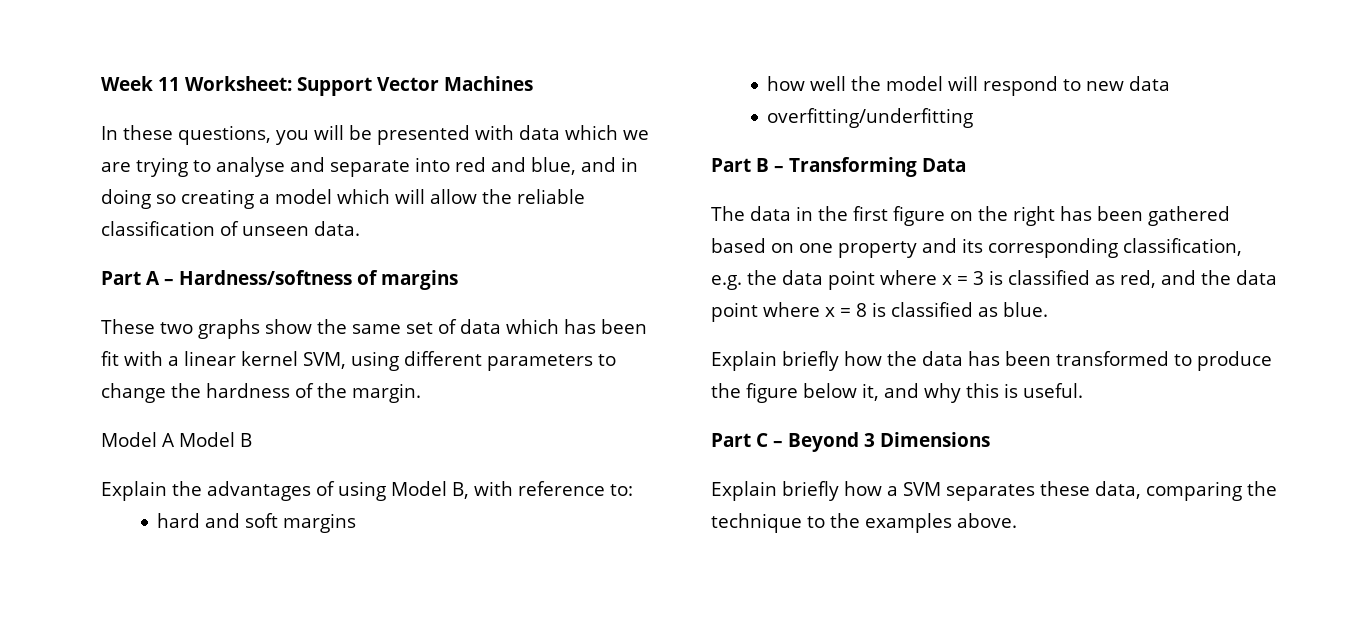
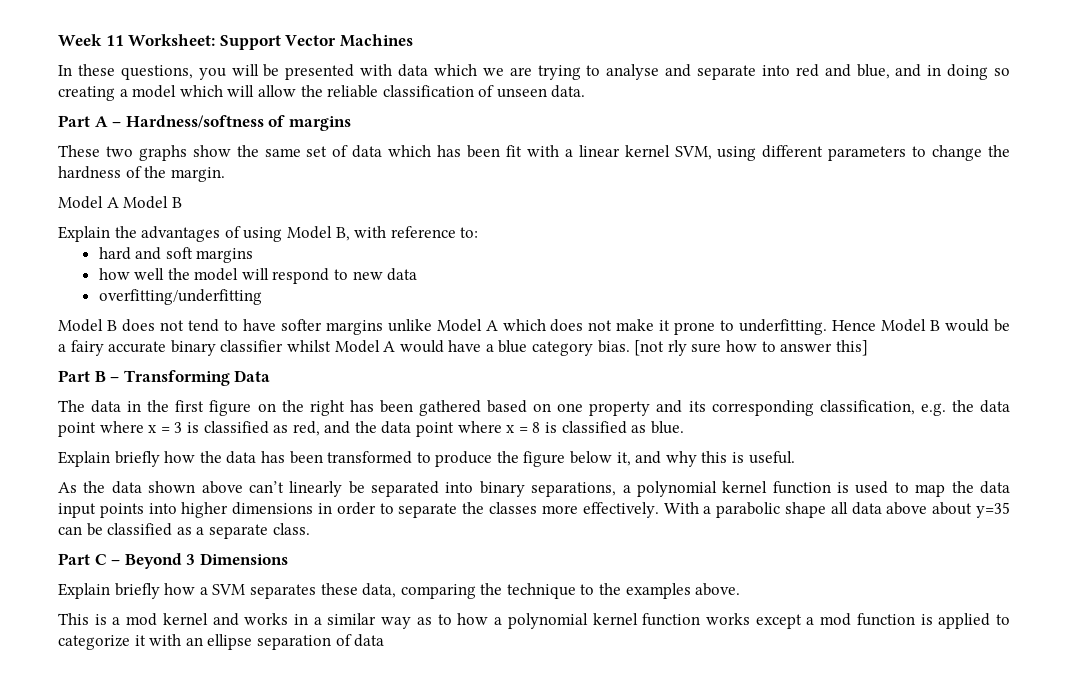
+ Model B does not tend to have softer margins unlike Model A which does not make it prone to underfitting. Hence Model B would be a fairy accurate binary classifier whilst Model A would have a blue category bias. [not rly sure how to answer this]
+ As the data shown above can’t linearly be separated into binary separations, a polynomial kernel function is used to map the data input points into higher dimensions in order to separate the classes more effectively. With a parabolic shape all data above about y=35 can be classified as a separate class.
+ This is a mod kernel and works in a similar way as to how a polynomial kernel function works except a mod function is applied to categorize it with an ellipse separation of data

